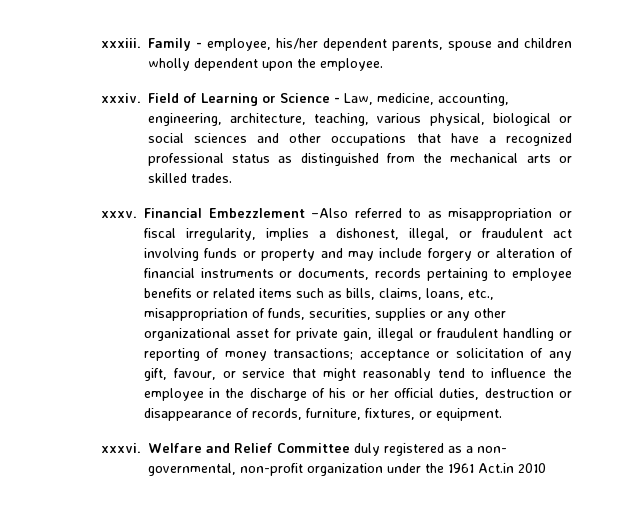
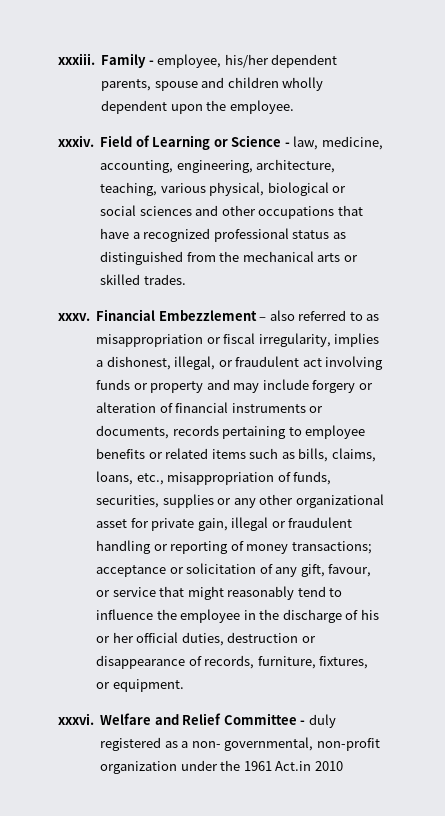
- Field of Learning or Science - Law, medicine, accounting, engineering, architecture, teaching, various physical, biological or social sciences and other occupations that have a recognized professional status as distinguished from the mechanical arts or skilled trades.
+ Field of Learning or Science - law, medicine, accounting, engineering, architecture, teaching, various physical, biological or social sciences and other occupations that have a recognized professional status as distinguished from the mechanical arts or skilled trades.
- Financial Embezzlement –Also referred to as misappropriation or fiscal irregularity, implies a dishonest, illegal, or fraudulent act involving funds or property and may include forgery or alteration of financial instruments or documents, records pertaining to employee benefits or related items such as bills, claims, loans, etc., misappropriation of funds, securities, supplies or any other organizational asset for private gain, illegal or fraudulent handling or reporting of money transactions;
+ Financial Embezzlement – also referred to as misappropriation or fiscal irregularity, implies a dishonest, illegal, or fraudulent act involving funds or property and may include forgery or alteration of financial instruments or documents, records pertaining to employee benefits or related items such as bills, claims, loans, etc., misappropriation of funds, securities, supplies or any other organizational asset for private gain, illegal or fraudulent handling or reporting of money transactions;
- Welfare and Relief Committee duly registered as a non- governmental, non-profit organization under the 1961 Act.in 2010
+ Welfare and Relief Committee - duly registered as a non- governmental, non-profit organization under the 1961 Act.in 2010

